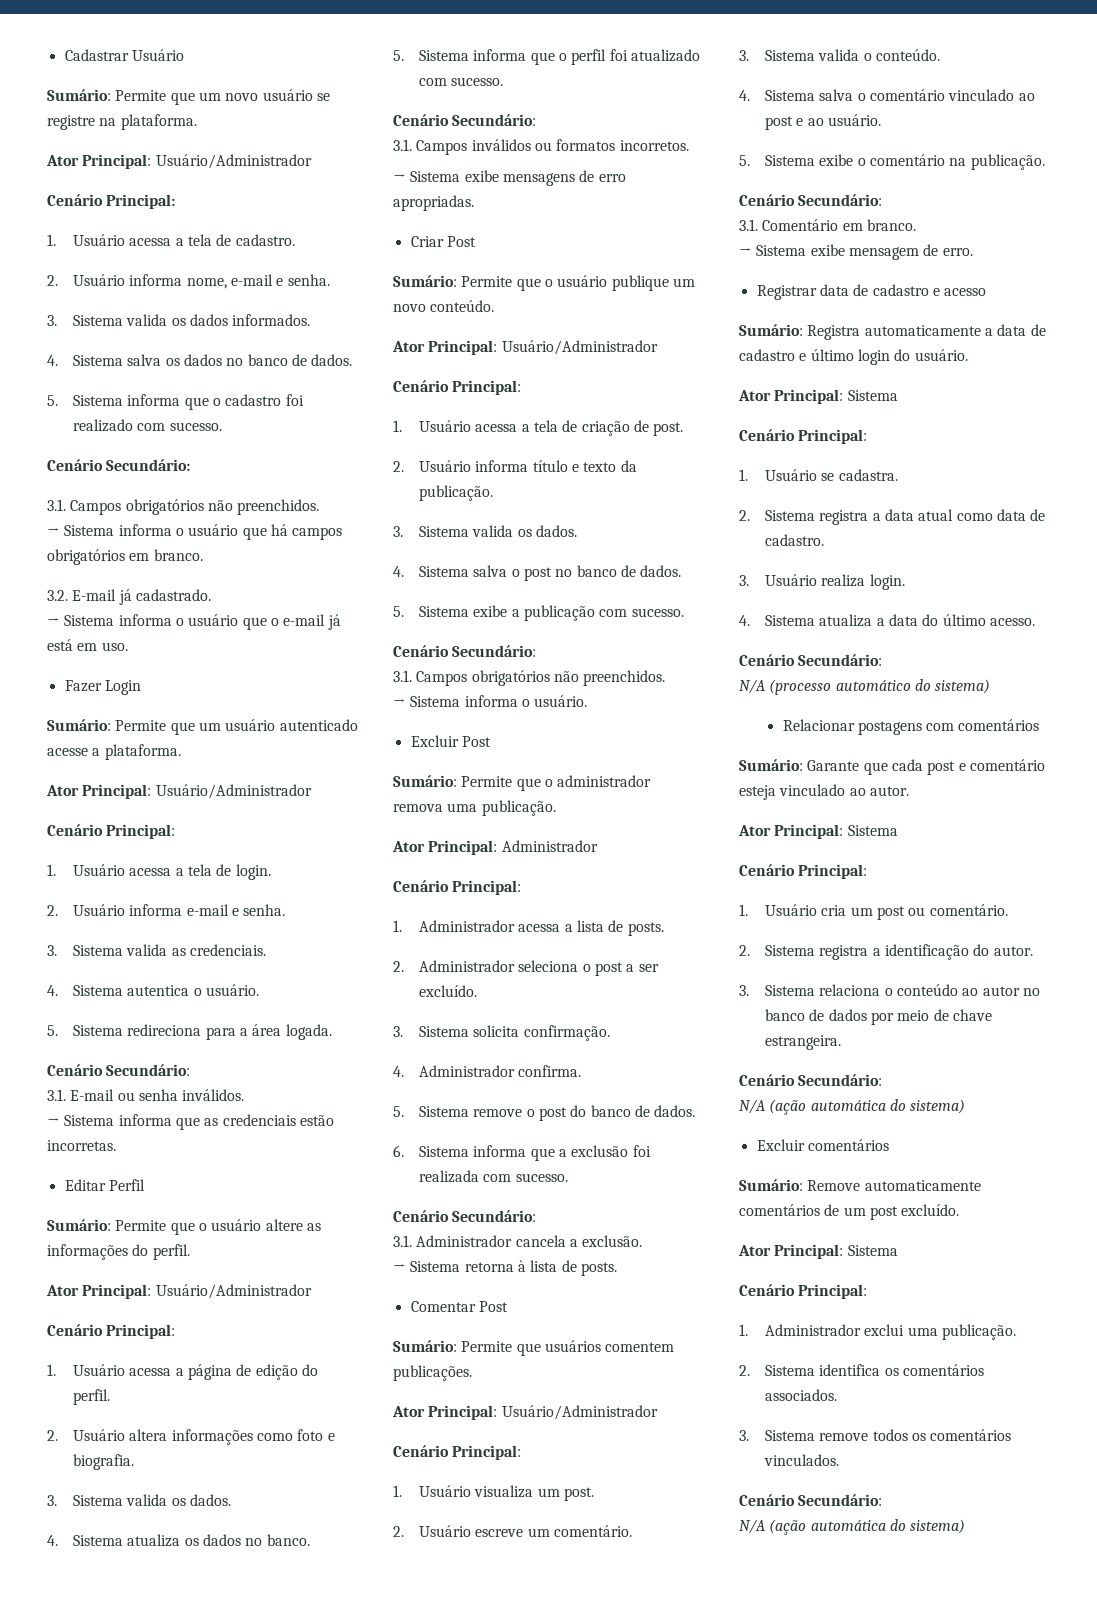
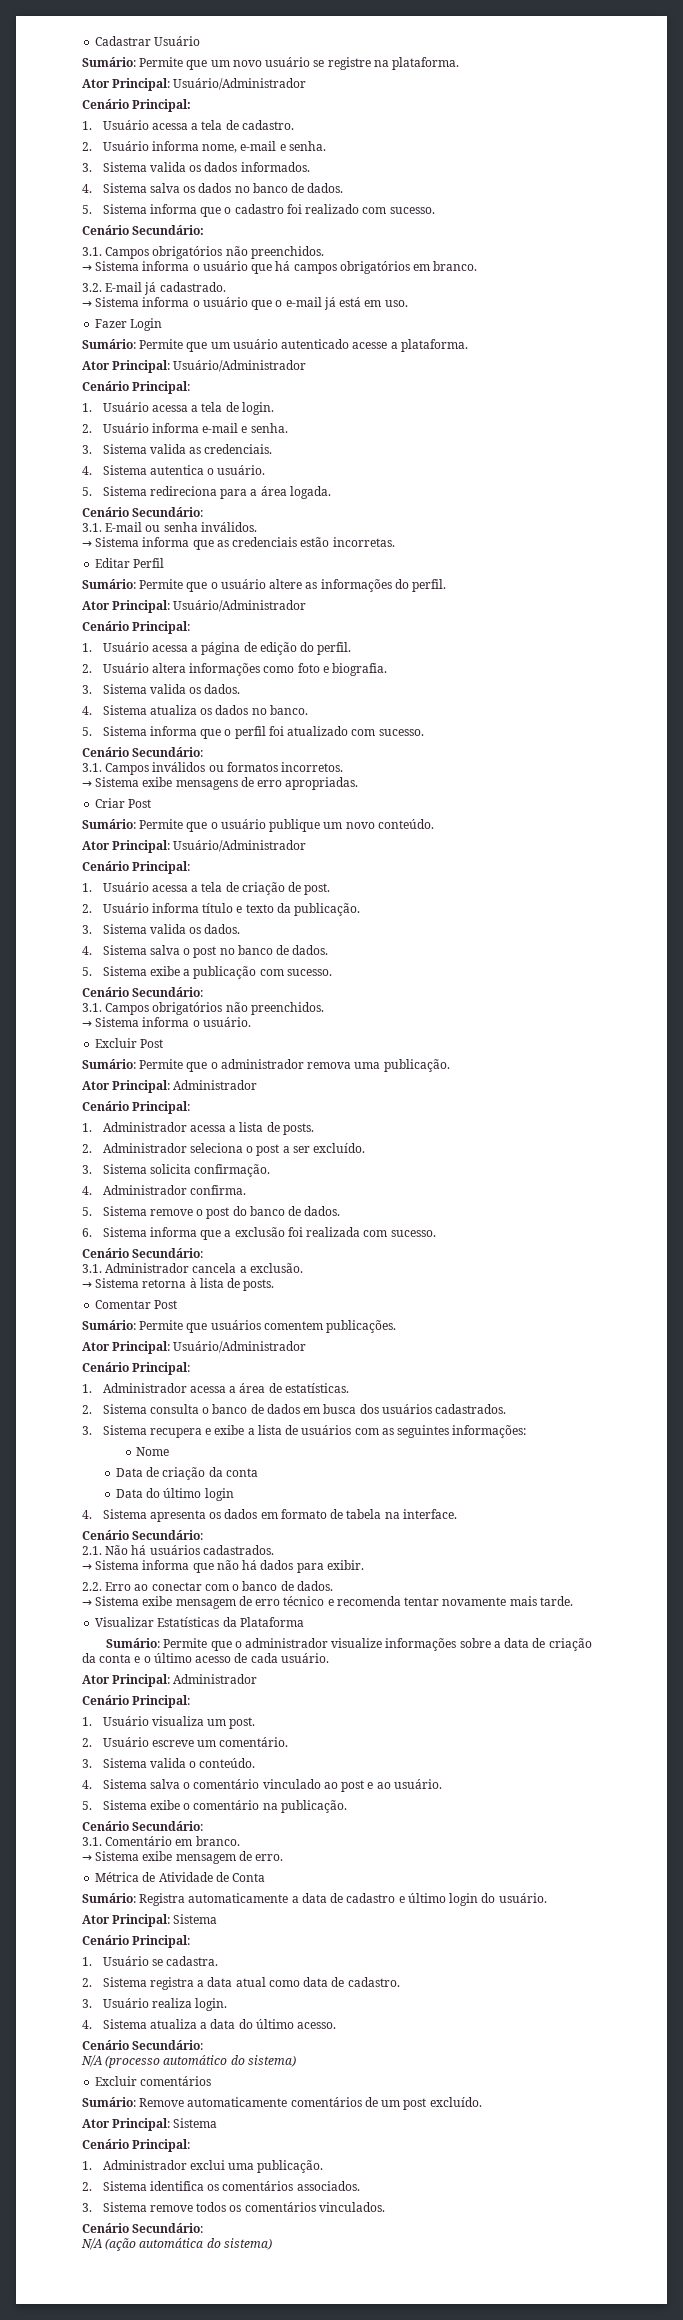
+ 1. Administrador acessa a área de estatísticas.
+ 2. Sistema consulta o banco de dados em busca dos usuários cadastrados.
+ 3. Sistema recupera e exibe a lista de usuários com as seguintes informações:
+ Nome
+ Data de criação da conta
+ Data do último login
+ 4. Sistema apresenta os dados em formato de tabela na interface.
+ Cenário Secundário:
+ 2.1. Não há usuários cadastrados.
+ → Sistema informa que não há dados para exibir.
+ 2.2. Erro ao conectar com o banco de dados.
+ → Sistema exibe mensagem de erro técnico e recomenda tentar novamente mais tarde.
+ Visualizar Estatísticas da Plataforma
+ Sumário: Permite que o administrador visualize informações sobre a data de criação da conta e o último acesso de cada usuário.
+ Ator Principal: Administrador
+ Cenário Principal:
- Registrar data de cadastro e acesso
+ Métrica de Atividade de Conta
- Relacionar postagens com comentários
- Sumário: Garante que cada post e comentário esteja vinculado ao autor.
- Ator Principal: Sistema
- Cenário Principal:
- 1. Usuário cria um post ou comentário.
- 2. Sistema registra a identificação do autor.
- 3. Sistema relaciona o conteúdo ao autor no banco de dados por meio de chave estrangeira.
- Cenário Secundário:
- N/A (ação automática do sistema)

